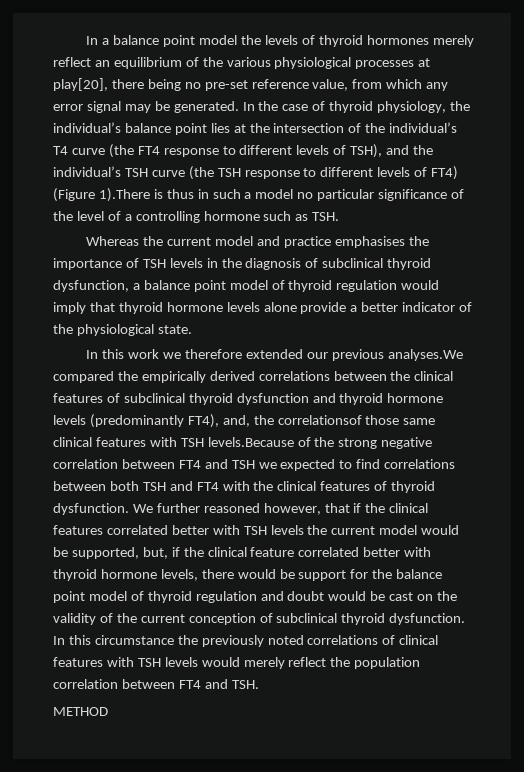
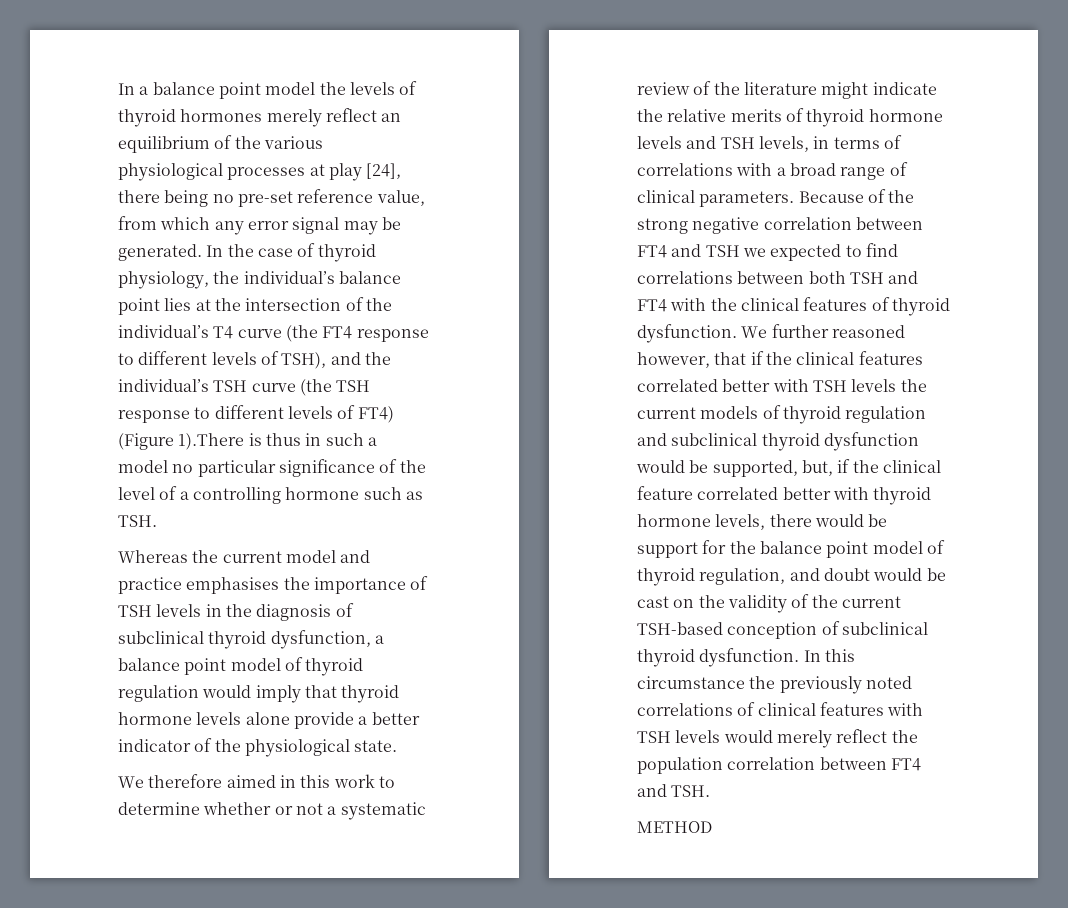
- In a balance point model the levels of thyroid hormones merely reflect an equilibrium of the various physiological processes at play[20], there being no pre-set reference value, from which any error signal may be generated.
+ In a balance point model the levels of thyroid hormones merely reflect an equilibrium of the various physiological processes at play [24], there being no pre-set reference value, from which any error signal may be generated.
- In this work we therefore extended our previous analyses.We compared the empirically derived correlations between the clinical features of subclinical thyroid dysfunction and thyroid hormone levels (predominantly FT4), and, the correlationsof those same clinical features with TSH levels.Because of the strong negative correlation between FT4 and TSH we expected to find correlations between both TSH and FT4 with the clinical features of thyroid dysfunction.
+ We therefore aimed in this work to determine whether or not a systematic review of the literature might indicate the relative merits of thyroid hormone levels and TSH levels, in terms of correlations with a broad range of clinical parameters. Because of the strong negative correlation between FT4 and TSH we expected to find correlations between both TSH and FT4 with the clinical features of thyroid dysfunction.
- We further reasoned however, that if the clinical features correlated better with TSH levels the current model would be supported, but, if the clinical feature correlated better with thyroid hormone levels, there would be support for the balance point model of thyroid regulation and doubt would be cast on the validity of the current conception of subclinical thyroid dysfunction.
+ We further reasoned however, that if the clinical features correlated better with TSH levels the current models of thyroid regulation and subclinical thyroid dysfunction would be supported, but, if the clinical feature correlated better with thyroid hormone levels, there would be support for the balance point model of thyroid regulation, and doubt would be cast on the validity of the current TSH-based conception of subclinical thyroid dysfunction.

